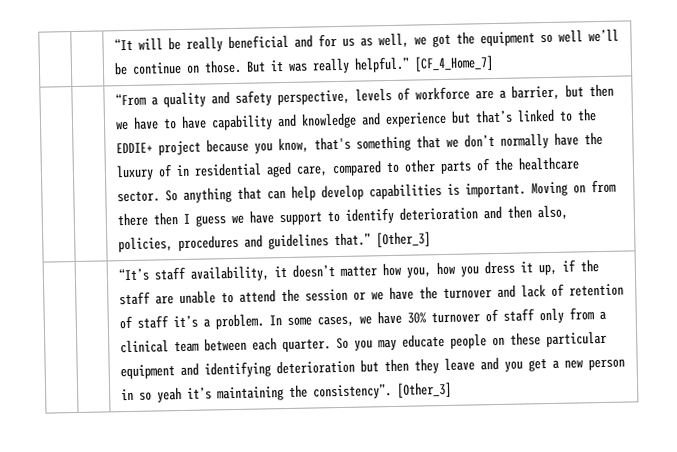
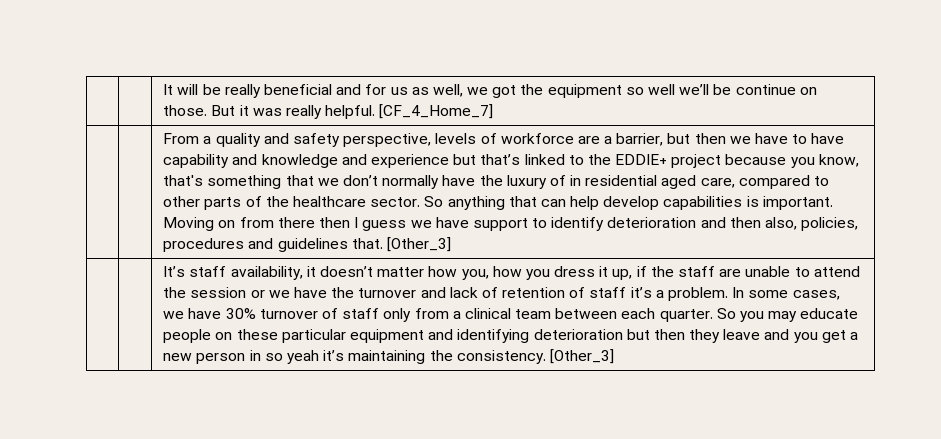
- | | “It will be really beneficial and for us as well, we got the equipment so well we’ll be continue on those. But it was really helpful.” [CF_4_Home_7]
+ | | It will be really beneficial and for us as well, we got the equipment so well we’ll be continue on those. But it was really helpful. [CF_4_Home_7]
- “From a quality and safety perspective, levels of workforce are a barrier, but then we have to have capability and knowledge and experience but that’s linked to the EDDIE+ project because you know, that's something that we don’t normally have the luxury of in residential aged care, compared to other parts of the healthcare sector.
+ From a quality and safety perspective, levels of workforce are a barrier, but then we have to have capability and knowledge and experience but that’s linked to the EDDIE+ project because you know, that's something that we don’t normally have the luxury of in residential aged care, compared to other parts of the healthcare sector.
- Moving on from there then I guess we have support to identify deterioration and then also, policies, procedures and guidelines that.”
+ Moving on from there then I guess we have support to identify deterioration and then also, policies, procedures and guidelines that.
- “It’s staff availability, it doesn’t matter how you, how you dress it up, if the staff are unable to attend the session or we have the turnover and lack of retention of staff it’s a problem.
+ It’s staff availability, it doesn’t matter how you, how you dress it up, if the staff are unable to attend the session or we have the turnover and lack of retention of staff it’s a problem.
- So you may educate people on these particular equipment and identifying deterioration but then they leave and you get a new person in so yeah it’s maintaining the consistency”.
+ So you may educate people on these particular equipment and identifying deterioration but then they leave and you get a new person in so yeah it’s maintaining the consistency.

